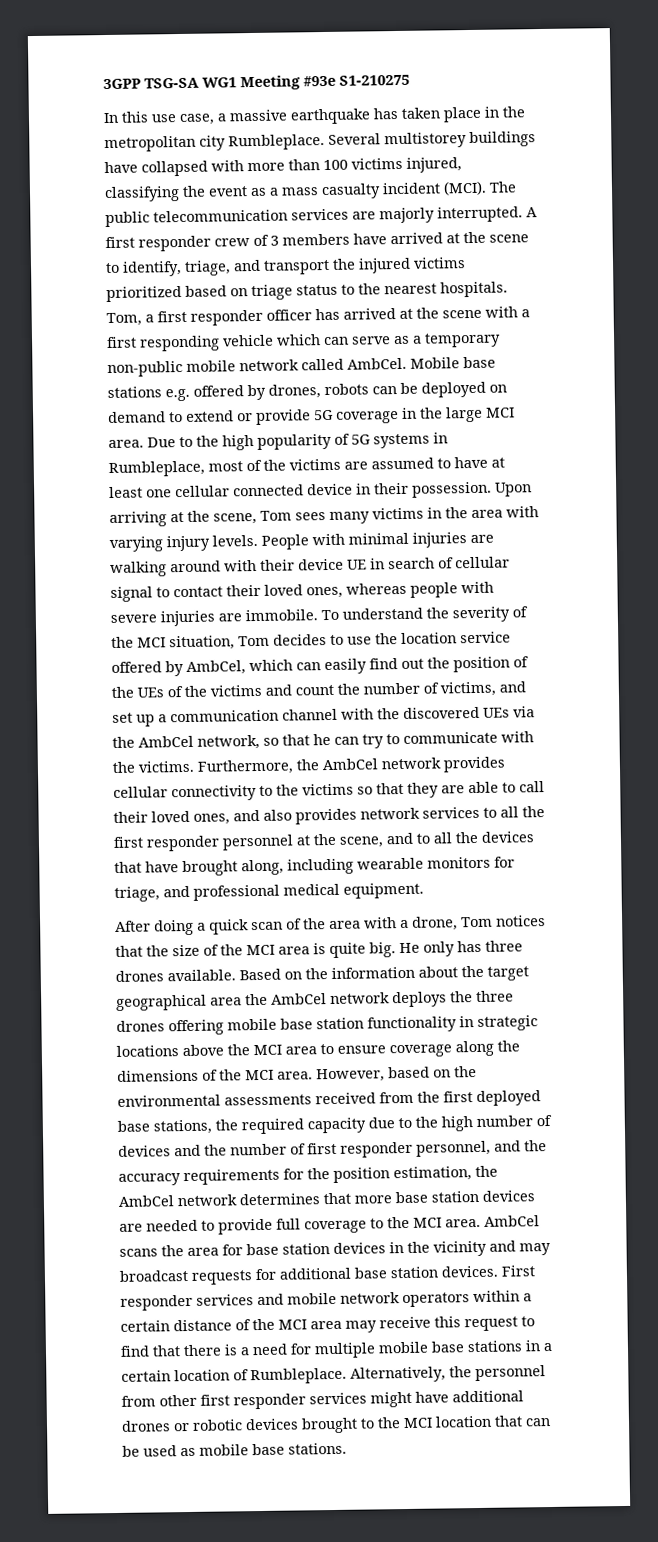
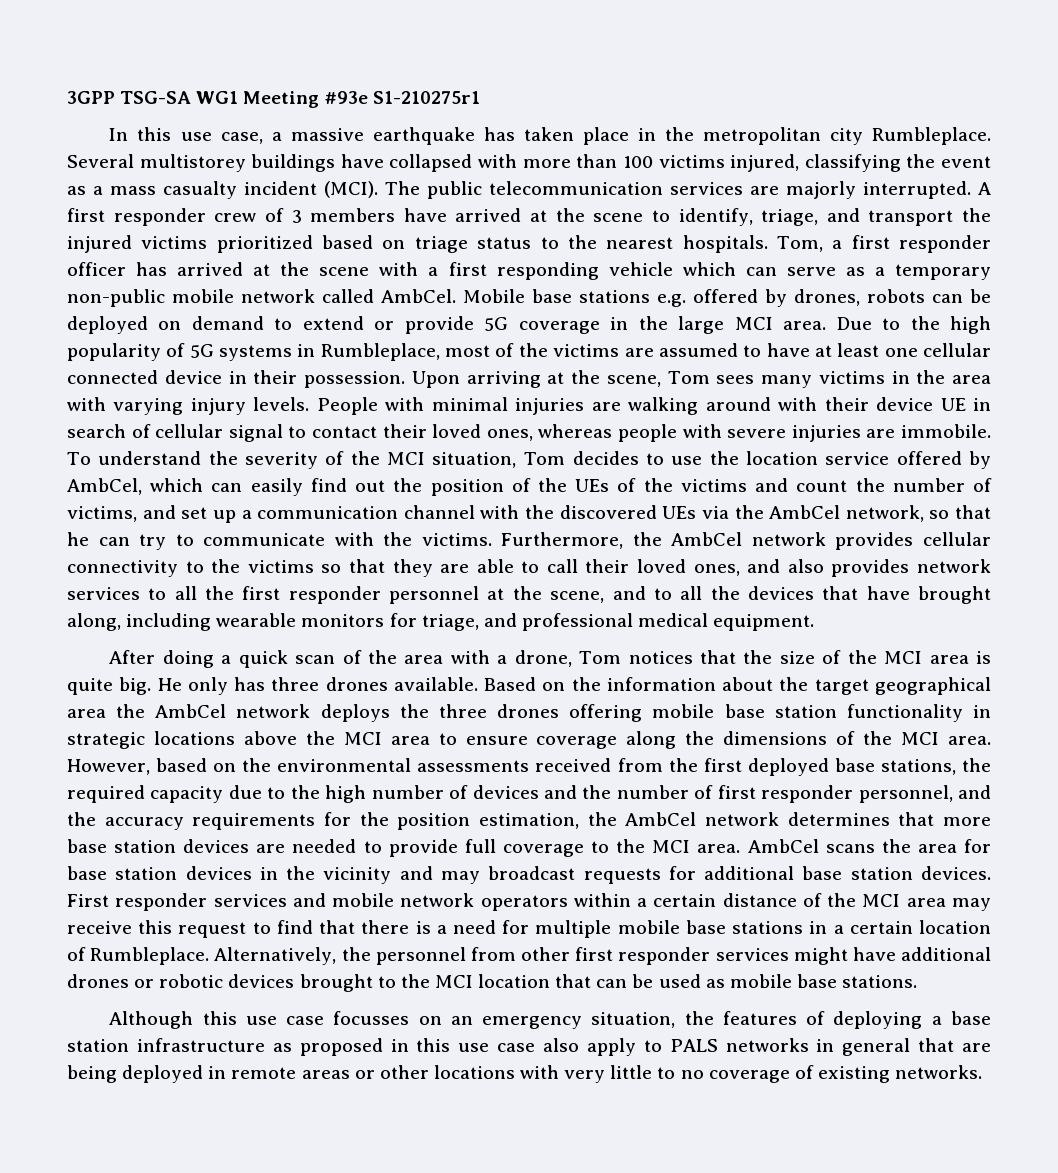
- 3GPP TSG-SA WG1 Meeting #93e S1-210275
+ 3GPP TSG-SA WG1 Meeting #93e S1-210275r1
+ Although this use case focusses on an emergency situation, the features of deploying a base station infrastructure as proposed in this use case also apply to PALS networks in general that are being deployed in remote areas or other locations with very little to no coverage of existing networks.

